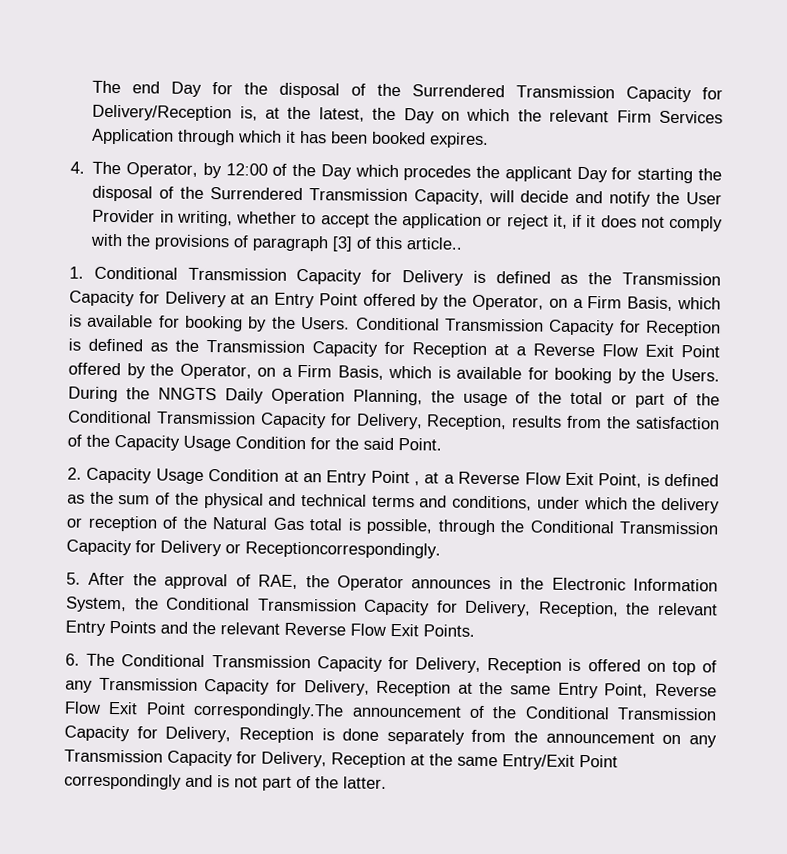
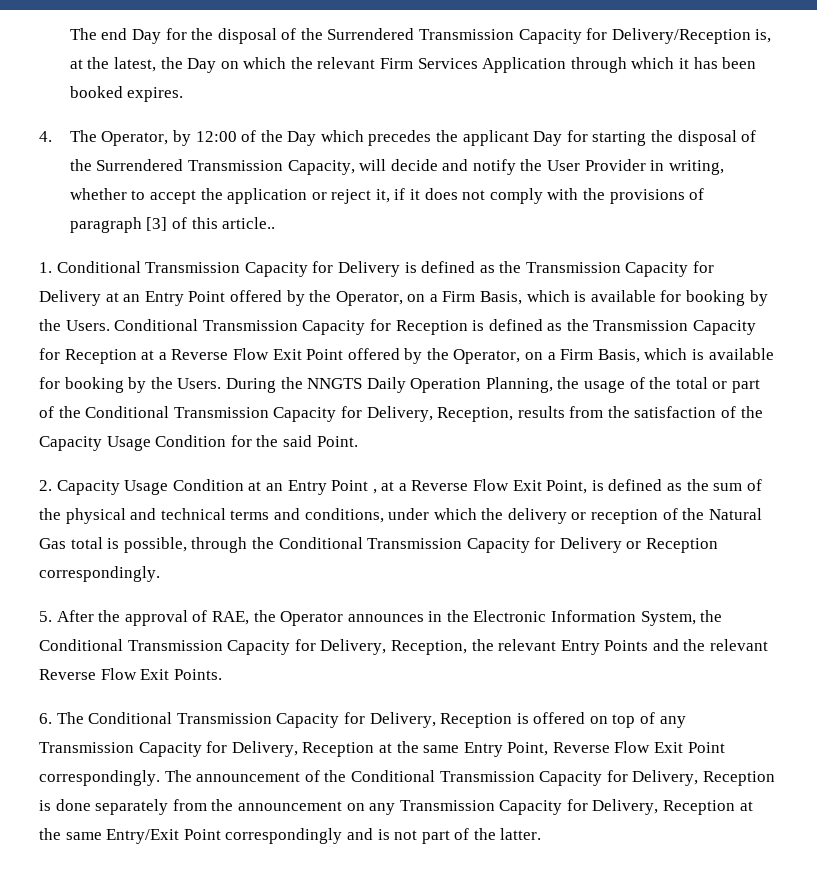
- 4. The Operator, by 12:00 of the Day which procedes the applicant Day for starting the disposal of the Surrendered Transmission Capacity, will decide and notify the User Provider in writing, whether to accept the application or reject it, if it does not comply with the provisions of paragraph [3] of this article..
+ 4. The Operator, by 12:00 of the Day which precedes the applicant Day for starting the disposal of the Surrendered Transmission Capacity, will decide and notify the User Provider in writing, whether to accept the application or reject it, if it does not comply with the provisions of paragraph [3] of this article..
- 2. Capacity Usage Condition at an Entry Point , at a Reverse Flow Exit Point, is defined as the sum of the physical and technical terms and conditions, under which the delivery or reception of the Natural Gas total is possible, through the Conditional Transmission Capacity for Delivery or Receptioncorrespondingly.
+ 2. Capacity Usage Condition at an Entry Point , at a Reverse Flow Exit Point, is defined as the sum of the physical and technical terms and conditions, under which the delivery or reception of the Natural Gas total is possible, through the Conditional Transmission Capacity for Delivery or Reception correspondingly.
- 6. The Conditional Transmission Capacity for Delivery, Reception is offered on top of any Transmission Capacity for Delivery, Reception at the same Entry Point, Reverse Flow Exit Point correspondingly.The announcement of the Conditional Transmission Capacity for Delivery, Reception is done separately from the announcement on any Transmission Capacity for Delivery, Reception at the same Entry/Exit Point correspondingly and is not part of the latter.
+ 6. The Conditional Transmission Capacity for Delivery, Reception is offered on top of any Transmission Capacity for Delivery, Reception at the same Entry Point, Reverse Flow Exit Point correspondingly. The announcement of the Conditional Transmission Capacity for Delivery, Reception is done separately from the announcement on any Transmission Capacity for Delivery, Reception at the same Entry/Exit Point correspondingly and is not part of the latter.

